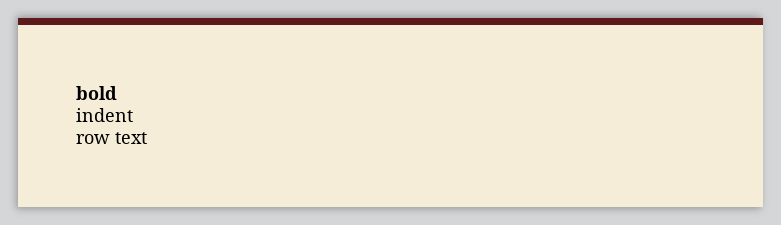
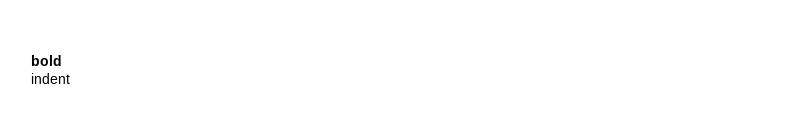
- row text

